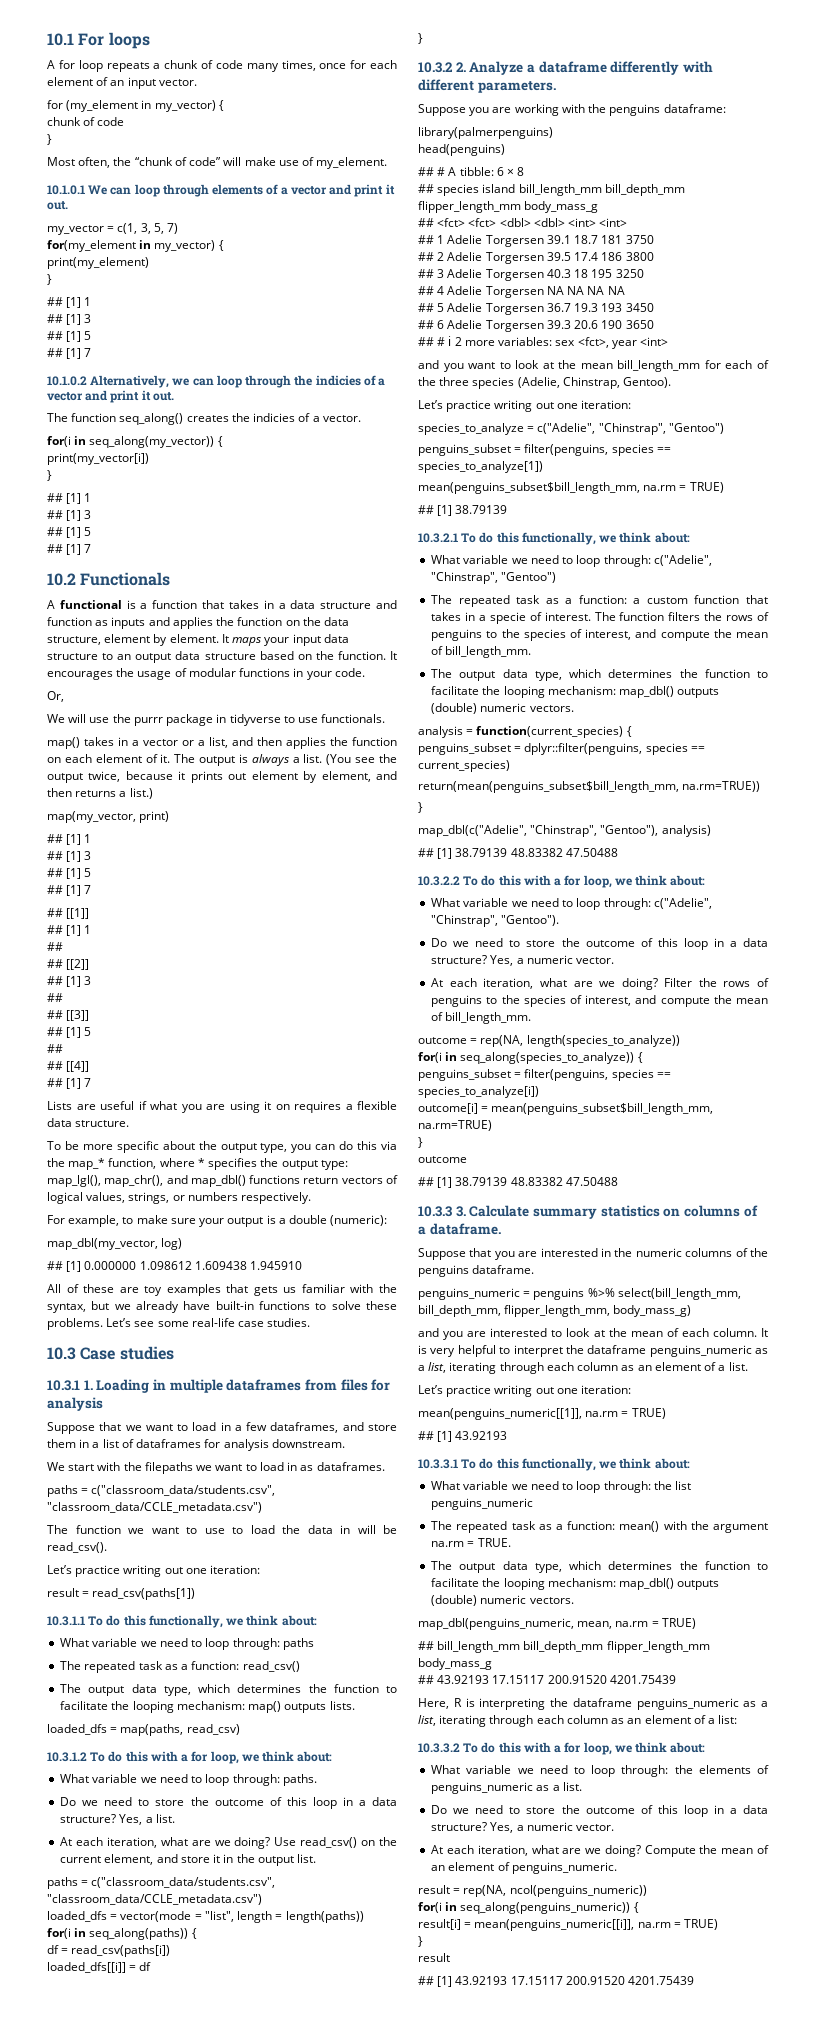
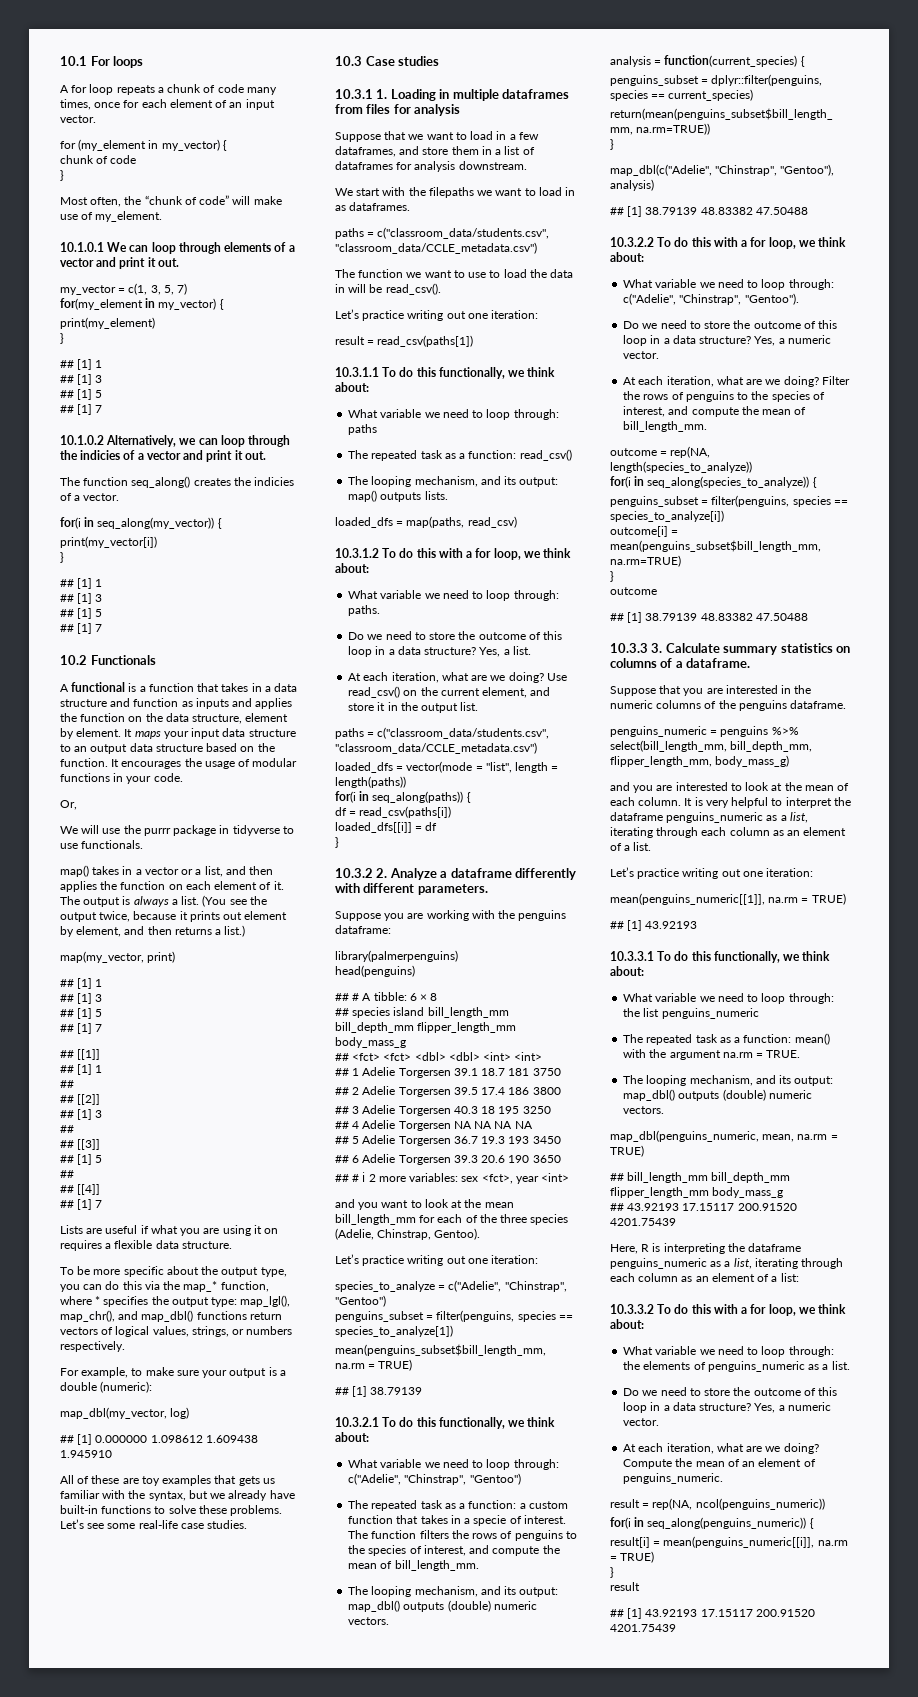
- The output data type, which determines the function to facilitate the looping mechanism: map() outputs lists.
+ The looping mechanism, and its output: map() outputs lists.
  The function filters the rows of penguins to the species of interest, and compute the mean of bill_length_mm.
- The output data type, which determines the function to facilitate the looping mechanism: map_dbl() outputs (double) numeric vectors.
+ The looping mechanism, and its output: map_dbl() outputs (double) numeric vectors.
  The repeated task as a function: mean() with the argument na.rm = TRUE.
- The output data type, which determines the function to facilitate the looping mechanism: map_dbl() outputs (double) numeric vectors.
+ The looping mechanism, and its output: map_dbl() outputs (double) numeric vectors.

